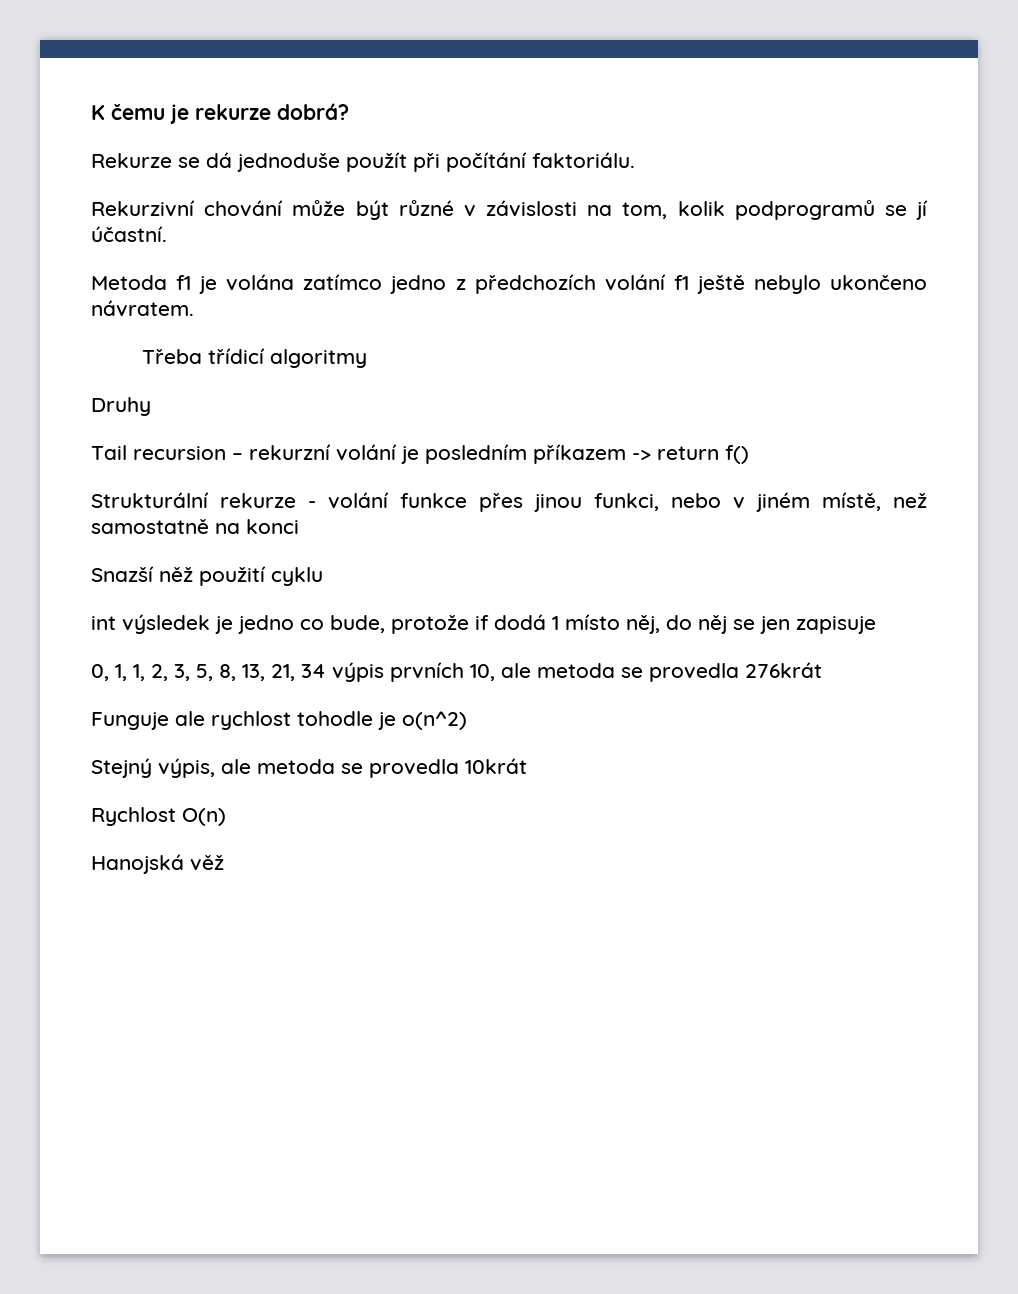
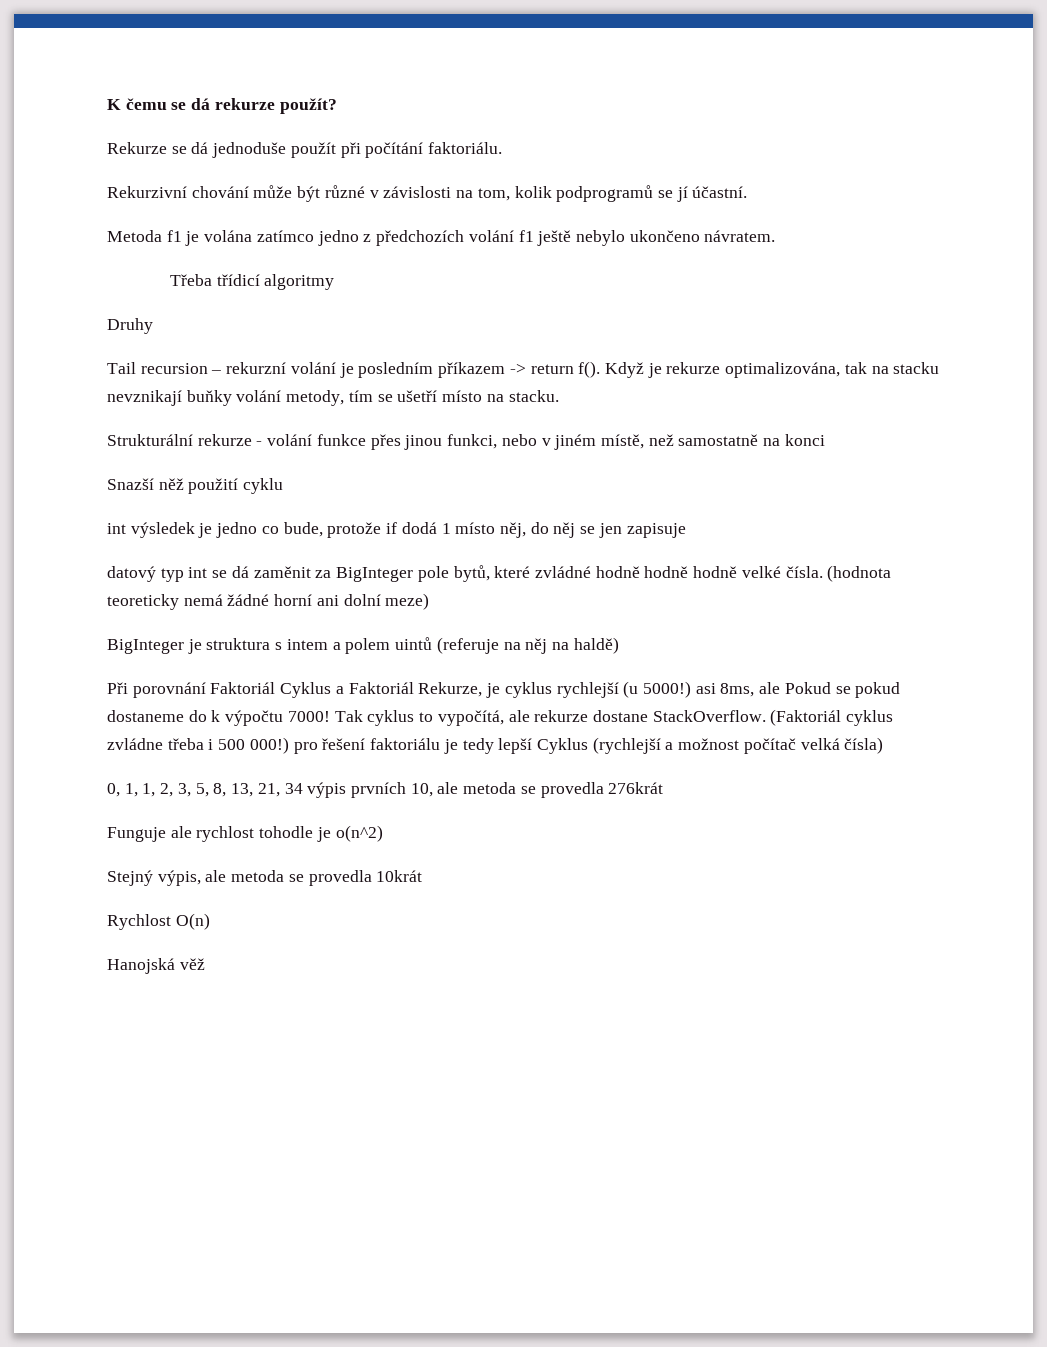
- K čemu je rekurze dobrá?
+ K čemu se dá rekurze použít?
- Tail recursion – rekurzní volání je posledním příkazem -> return f()
+ Tail recursion – rekurzní volání je posledním příkazem -> return f(). Když je rekurze optimalizována, tak na stacku nevznikají buňky volání metody, tím se ušetří místo na stacku.
+ datový typ int se dá zaměnit za BigInteger pole bytů, které zvládné hodně hodně hodně velké čísla. (hodnota teoreticky nemá žádné horní ani dolní meze)
+ BigInteger je struktura s intem a polem uintů (referuje na něj na haldě)
+ Při porovnání Faktoriál Cyklus a Faktoriál Rekurze, je cyklus rychlejší (u 5000!) asi 8ms, ale Pokud se pokud dostaneme do k výpočtu 7000! Tak cyklus to vypočítá, ale rekurze dostane StackOverflow. (Faktoriál cyklus zvládne třeba i 500 000!) pro řešení faktoriálu je tedy lepší Cyklus (rychlejší a možnost počítač velká čísla)

